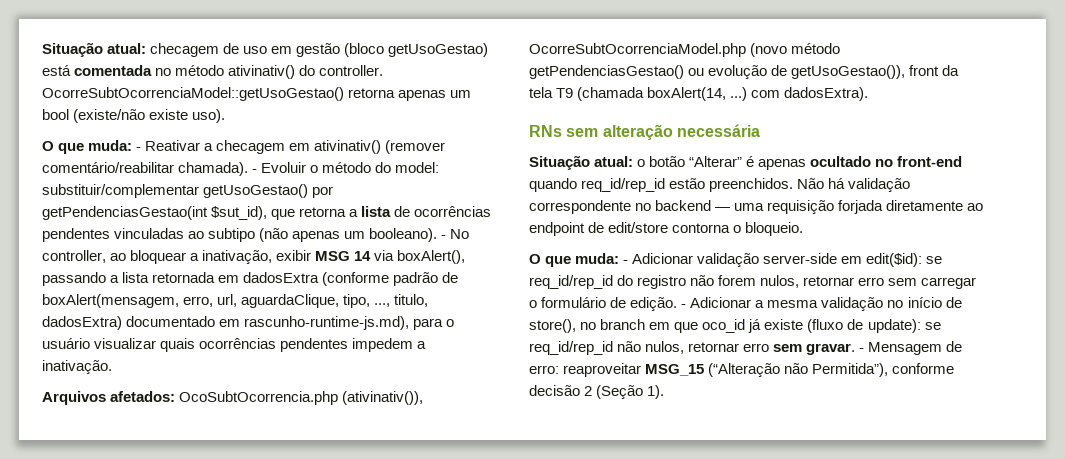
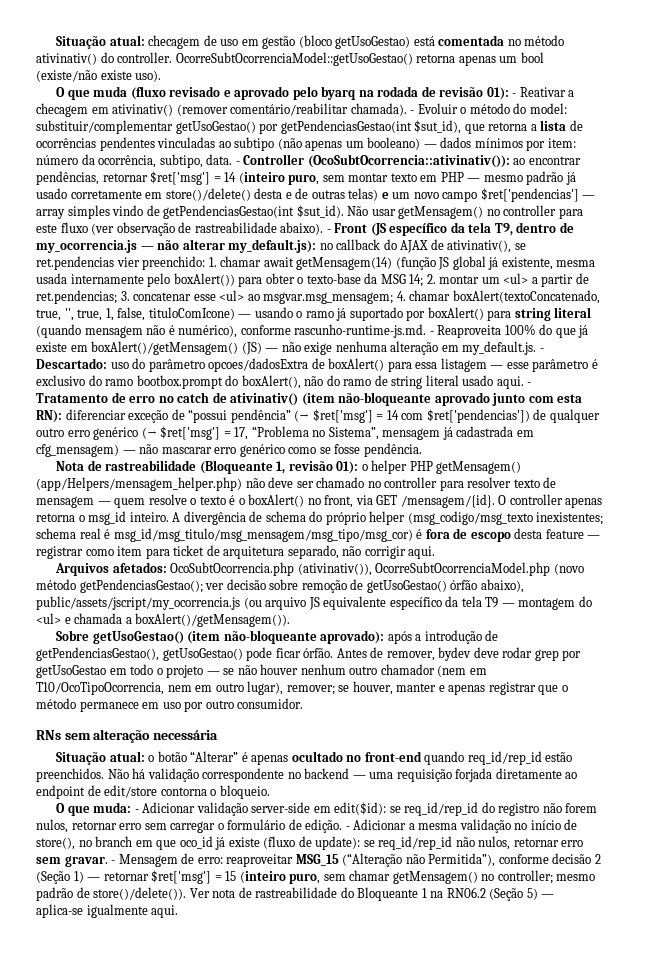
- O que muda: - Reativar a checagem em ativinativ() (remover comentário/reabilitar chamada).
+ O que muda (fluxo revisado e aprovado pelo byarq na rodada de revisão 01): - Reativar a checagem em ativinativ() (remover comentário/reabilitar chamada).
- - Evoluir o método do model: substituir/complementar getUsoGestao() por getPendenciasGestao(int $sut_id), que retorna a lista de ocorrências pendentes vinculadas ao subtipo (não apenas um booleano). - No controller, ao bloquear a inativação, exibir MSG 14 via boxAlert(), passando a lista retornada em dadosExtra (conforme padrão de boxAlert(mensagem, erro, url, aguardaClique, tipo, ..., titulo, dadosExtra) documentado em rascunho-runtime-js.md), para o usuário visualizar quais ocorrências pendentes impedem a inativação.
+ - Evoluir o método do model: substituir/complementar getUsoGestao() por getPendenciasGestao(int $sut_id), que retorna a lista de ocorrências pendentes vinculadas ao subtipo (não apenas um booleano) — dados mínimos por item: número da ocorrência, subtipo, data. - Controller (OcoSubtOcorrencia::ativinativ()): ao encontrar pendências, retornar $ret['msg'] = 14 (inteiro puro, sem montar texto em PHP — mesmo padrão já usado corretamente em store()/delete() desta e de outras telas) e um novo campo $ret['pendencias'] — array simples vindo de getPendenciasGestao(int $sut_id). Não usar getMensagem() no controller para este fluxo (ver observação de rastreabilidade abaixo). - Front (JS específico da tela T9, dentro de my_ocorrencia.js — não alterar my_default.js): no callback do AJAX de ativinativ(), se ret.pendencias vier preenchido: 1. chamar await getMensagem(14) (função JS global já existente, mesma usada internamente pelo boxAlert()) para obter o texto-base da MSG 14; 2. montar um <ul> a partir de ret.pendencias; 3. concatenar esse <ul> ao msgvar.msg_mensagem; 4. chamar boxAlert(textoConcatenado, true, '', true, 1, false, tituloComIcone) — usando o ramo já suportado por boxAlert() para string literal (quando mensagem não é numérico), conforme rascunho-runtime-js.md. - Reaproveita 100% do que já existe em boxAlert()/getMensagem() (JS) — não exige nenhuma alteração em my_default.js. - Descartado: uso do parâmetro opcoes/dadosExtra de boxAlert() para essa listagem — esse parâmetro é exclusivo do ramo bootbox.prompt do boxAlert(), não do ramo de string literal usado aqui. - Tratamento de erro no catch de ativinativ() (item não-bloqueante aprovado junto com esta RN): diferenciar exceção de “possui pendência” (→ $ret['msg'] = 14 com $ret['pendencias']) de qualquer outro erro genérico (→ $ret['msg'] = 17, “Problema no Sistema”, mensagem já cadastrada em cfg_mensagem) — não mascarar erro genérico como se fosse pendência.
+ Nota de rastreabilidade (Bloqueante 1, revisão 01): o helper PHP getMensagem() (app/Helpers/mensagem_helper.php) não deve ser chamado no controller para resolver texto de mensagem — quem resolve o texto é o boxAlert() no front, via GET /mensagem/{id}. O controller apenas retorna o msg_id inteiro. A divergência de schema do próprio helper (msg_codigo/msg_texto inexistentes; schema real é msg_id/msg_titulo/msg_mensagem/msg_tipo/msg_cor) é fora de escopo desta feature — registrar como item para ticket de arquitetura separado, não corrigir aqui.
- Arquivos afetados: OcoSubtOcorrencia.php (ativinativ()), OcorreSubtOcorrenciaModel.php (novo método getPendenciasGestao() ou evolução de getUsoGestao()), front da tela T9 (chamada boxAlert(14, ...) com dadosExtra).
+ Arquivos afetados: OcoSubtOcorrencia.php (ativinativ()), OcorreSubtOcorrenciaModel.php (novo método getPendenciasGestao(); ver decisão sobre remoção de getUsoGestao() órfão abaixo), public/assets/jscript/my_ocorrencia.js (ou arquivo JS equivalente específico da tela T9 — montagem do <ul> e chamada a boxAlert()/getMensagem()).
+ Sobre getUsoGestao() (item não-bloqueante aprovado): após a introdução de getPendenciasGestao(), getUsoGestao() pode ficar órfão. Antes de remover, bydev deve rodar grep por getUsoGestao em todo o projeto — se não houver nenhum outro chamador (nem em T10/OcoTipoOcorrencia, nem em outro lugar), remover; se houver, manter e apenas registrar que o método permanece em uso por outro consumidor.
- - Mensagem de erro: reaproveitar MSG_15 (“Alteração não Permitida”), conforme decisão 2 (Seção 1).
+ - Mensagem de erro: reaproveitar MSG_15 (“Alteração não Permitida”), conforme decisão 2 (Seção 1) — retornar $ret['msg'] = 15 (inteiro puro, sem chamar getMensagem() no controller; mesmo padrão de store()/delete()). Ver nota de rastreabilidade do Bloqueante 1 na RN06.2 (Seção 5) — aplica-se igualmente aqui.

